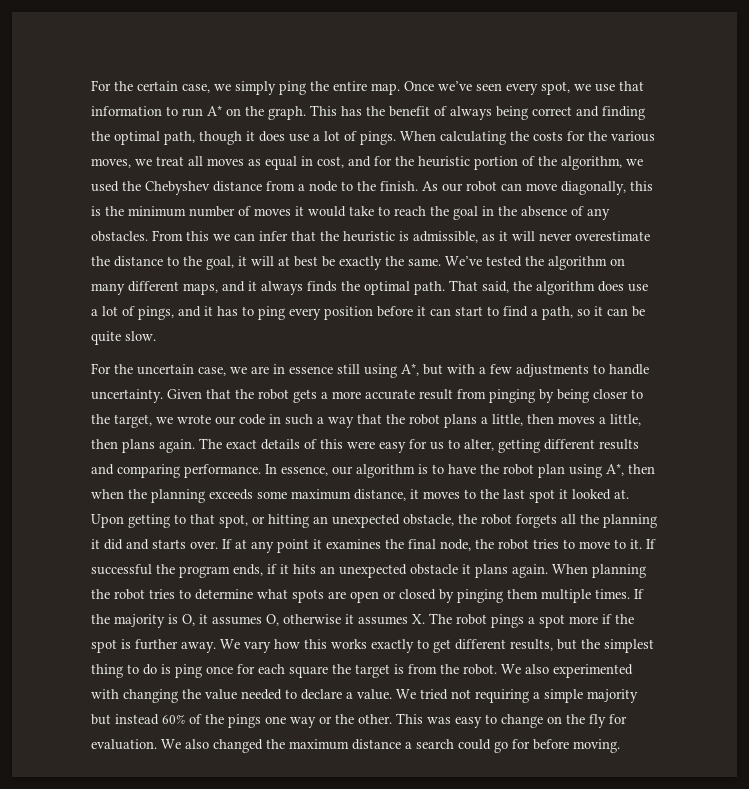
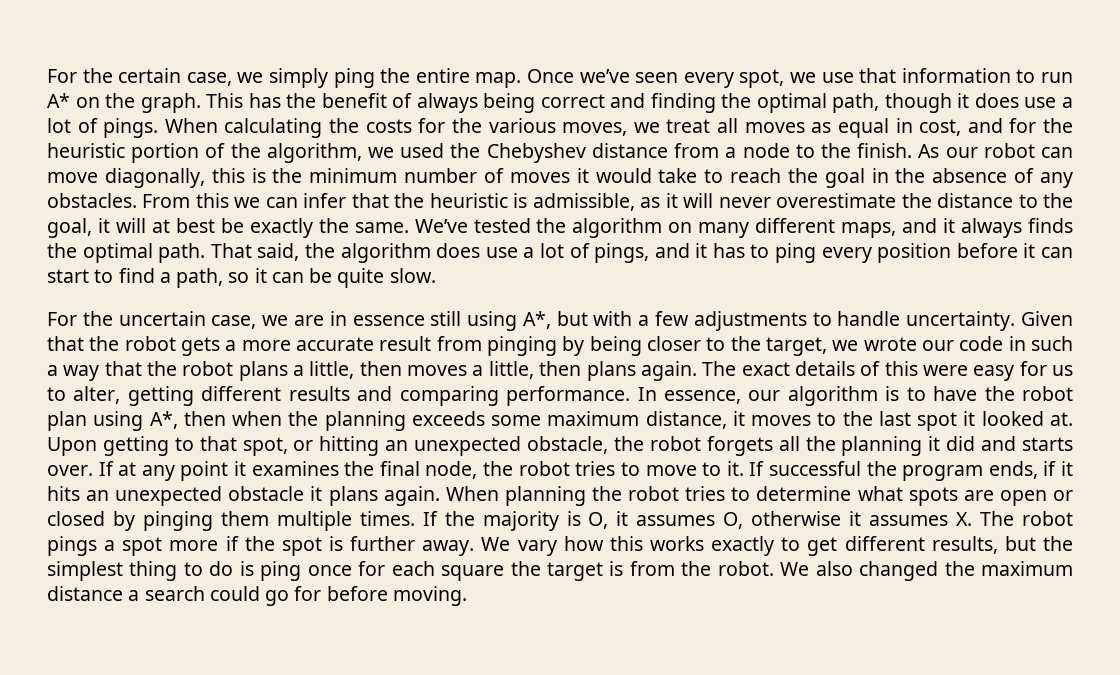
- We also experimented with changing the value needed to declare a value. We tried not requiring a simple majority but instead 60% of the pings one way or the other. This was easy to change on the fly for evaluation. We also changed the maximum distance a search could go for before moving.
+ We also changed the maximum distance a search could go for before moving.

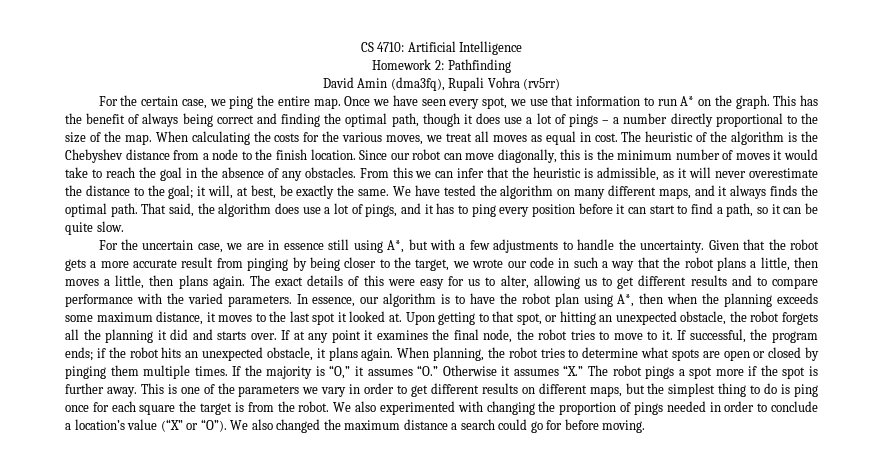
+ CS 4710: Artificial Intelligence
+ Homework 2: Pathfinding
+ David Amin (dma3fq), Rupali Vohra (rv5rr)
- For the certain case, we simply ping the entire map.
+ For the certain case, we ping the entire map.
- Once we’ve seen every spot, we use that information to run A* on the graph.
+ Once we have seen every spot, we use that information to run A* on the graph.
- This has the benefit of always being correct and finding the optimal path, though it does use a lot of pings.
+ This has the benefit of always being correct and finding the optimal path, though it does use a lot of pings – a number directly proportional to the size of the map.
- When calculating the costs for the various moves, we treat all moves as equal in cost, and for the heuristic portion of the algorithm, we used the Chebyshev distance from a node to the finish. As our robot can move diagonally, this is the minimum number of moves it would take to reach the goal in the absence of any obstacles.
+ When calculating the costs for the various moves, we treat all moves as equal in cost. The heuristic of the algorithm is the Chebyshev distance from a node to the finish location. Since our robot can move diagonally, this is the minimum number of moves it would take to reach the goal in the absence of any obstacles.
- From this we can infer that the heuristic is admissible, as it will never overestimate the distance to the goal, it will at best be exactly the same.
+ From this we can infer that the heuristic is admissible, as it will never overestimate the distance to the goal; it will, at best, be exactly the same.
- We’ve tested the algorithm on many different maps, and it always finds the optimal path.
+ We have tested the algorithm on many different maps, and it always finds the optimal path.
- For the uncertain case, we are in essence still using A*, but with a few adjustments to handle uncertainty.
+ For the uncertain case, we are in essence still using A*, but with a few adjustments to handle the uncertainty.
- The exact details of this were easy for us to alter, getting different results and comparing performance.
+ The exact details of this were easy for us to alter, allowing us to get different results and to compare performance with the varied parameters.
- If successful the program ends, if it hits an unexpected obstacle it plans again.
+ If successful, the program ends; if the robot hits an unexpected obstacle, it plans again.
- When planning the robot tries to determine what spots are open or closed by pinging them multiple times.
+ When planning, the robot tries to determine what spots are open or closed by pinging them multiple times.
- If the majority is O, it assumes O, otherwise it assumes X. The robot pings a spot more if the spot is further away.
+ If the majority is “O,” it assumes “O.” Otherwise it assumes “X.” The robot pings a spot more if the spot is further away.
- We vary how this works exactly to get different results, but the simplest thing to do is ping once for each square the target is from the robot.
+ This is one of the parameters we vary in order to get different results on different maps, but the simplest thing to do is ping once for each square the target is from the robot.
- We also changed the maximum distance a search could go for before moving.
+ We also experimented with changing the proportion of pings needed in order to conclude a location’s value (“X” or “O”). We also changed the maximum distance a search could go for before moving.

